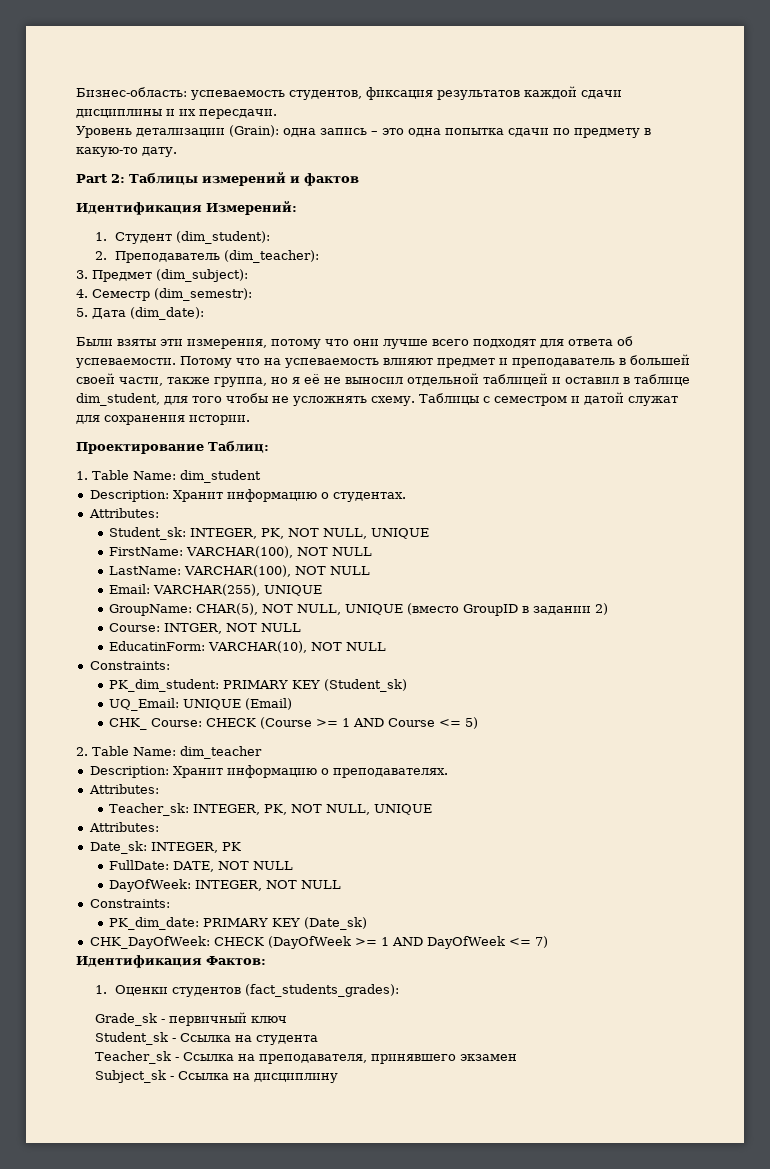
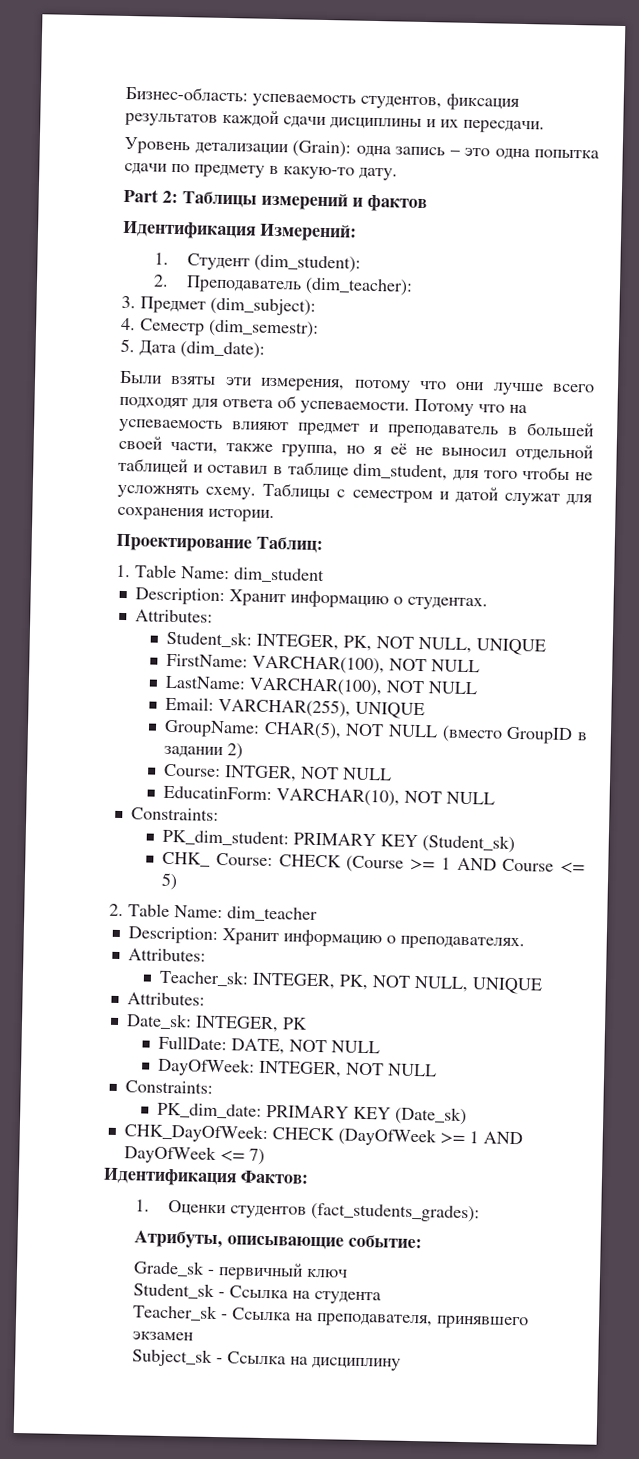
- GroupName: CHAR(5), NOT NULL, UNIQUE (вместо GroupID в задании 2)
+ GroupName: CHAR(5), NOT NULL (вместо GroupID в задании 2)
- UQ_Email: UNIQUE (Email)
+ Атрибуты, описывающие событие:

